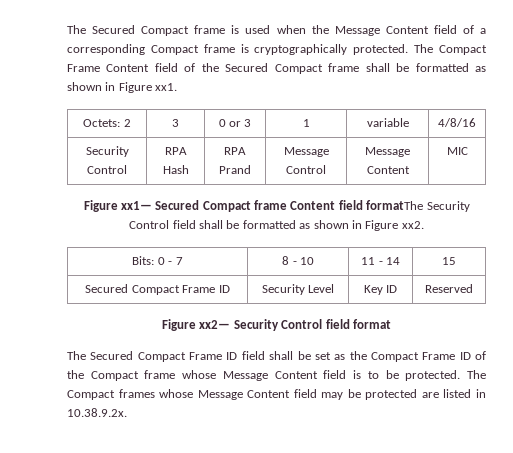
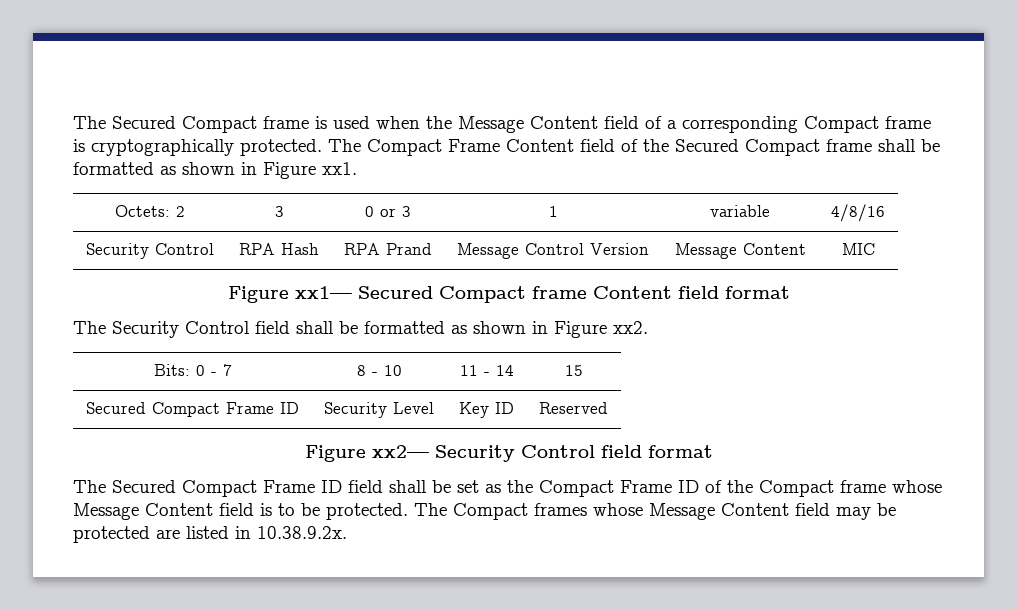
- Security Control | RPA Hash | RPA Prand | Message Control | Message Content | MIC
+ Security Control | RPA Hash | RPA Prand | Message Control Version | Message Content | MIC
- Figure xx1— Secured Compact frame Content field formatThe Security Control field shall be formatted as shown in Figure xx2.
+ Figure xx1— Secured Compact frame Content field format
+ The Security Control field shall be formatted as shown in Figure xx2.

